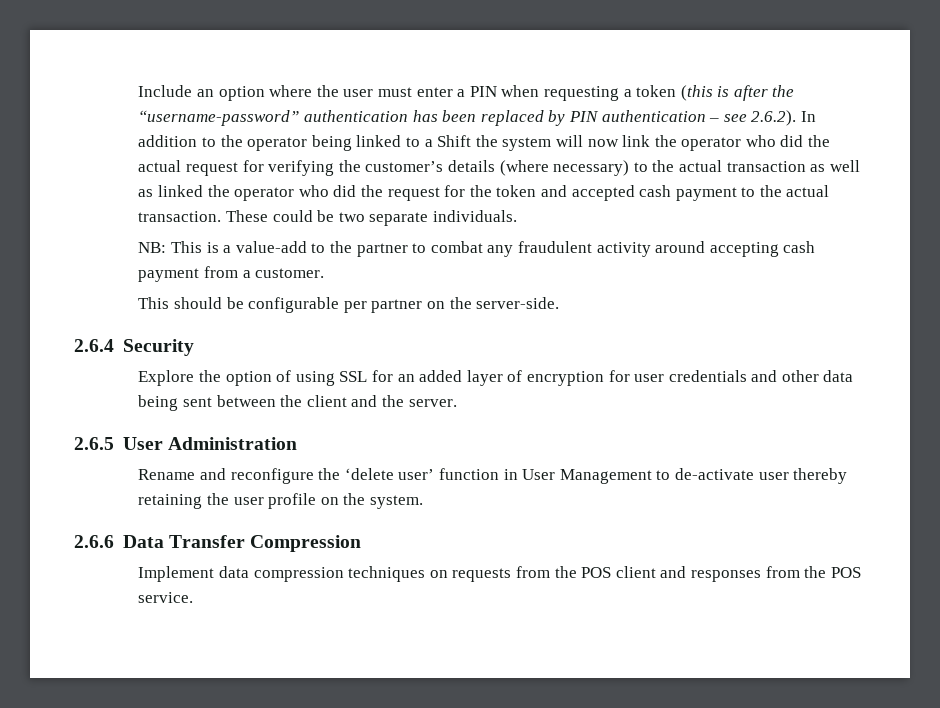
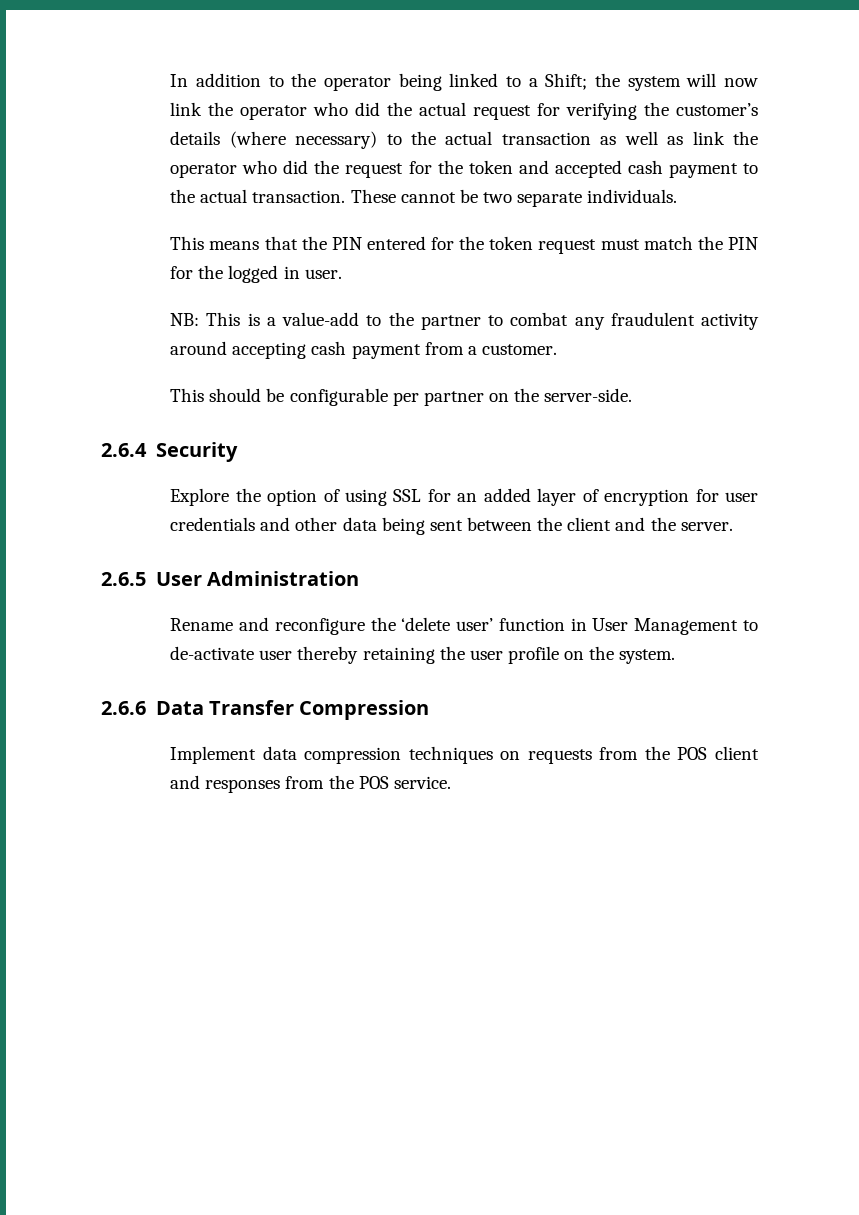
- Include an option where the user must enter a PIN when requesting a token (this is after the “username-password” authentication has been replaced by PIN authentication – see 2.6.2). In addition to the operator being linked to a Shift the system will now link the operator who did the actual request for verifying the customer’s details (where necessary) to the actual transaction as well as linked the operator who did the request for the token and accepted cash payment to the actual transaction.
+ In addition to the operator being linked to a Shift; the system will now link the operator who did the actual request for verifying the customer’s details (where necessary) to the actual transaction as well as link the operator who did the request for the token and accepted cash payment to the actual transaction.
- These could be two separate individuals.
+ These cannot be two separate individuals.
+ This means that the PIN entered for the token request must match the PIN for the logged in user.

